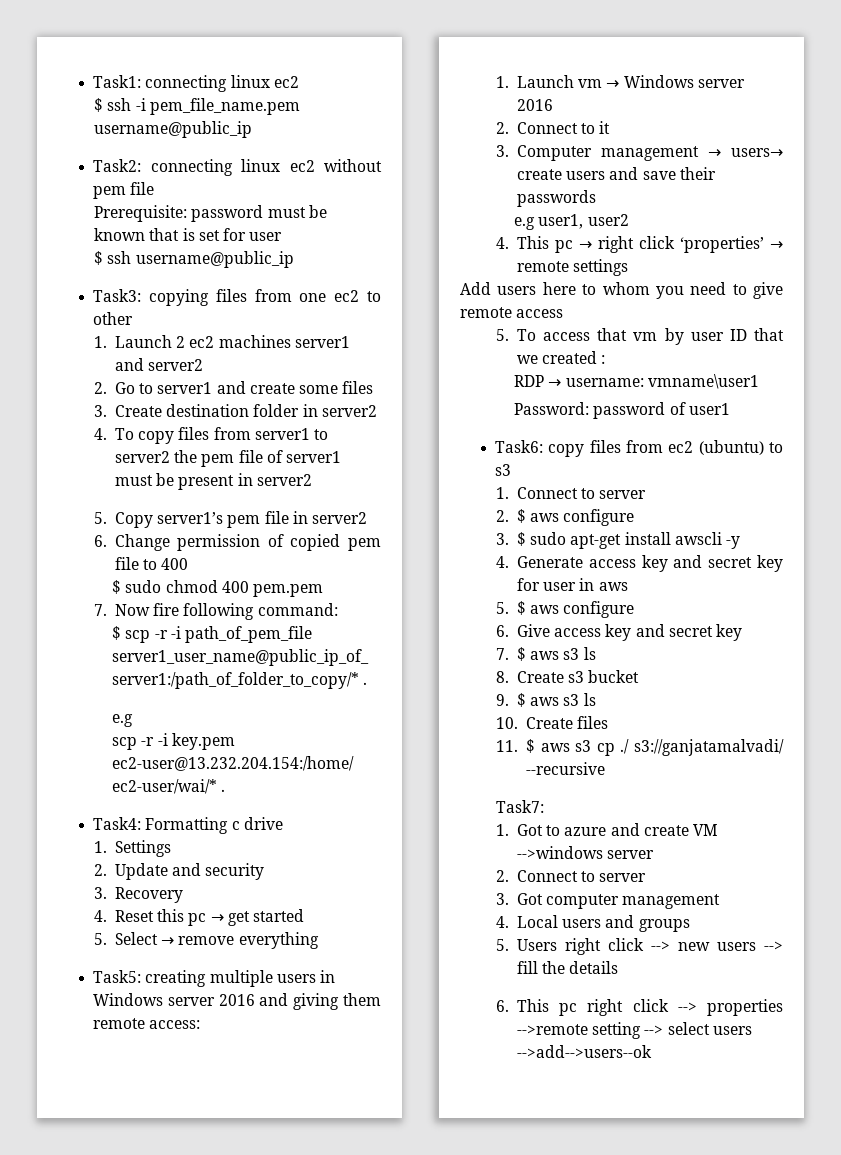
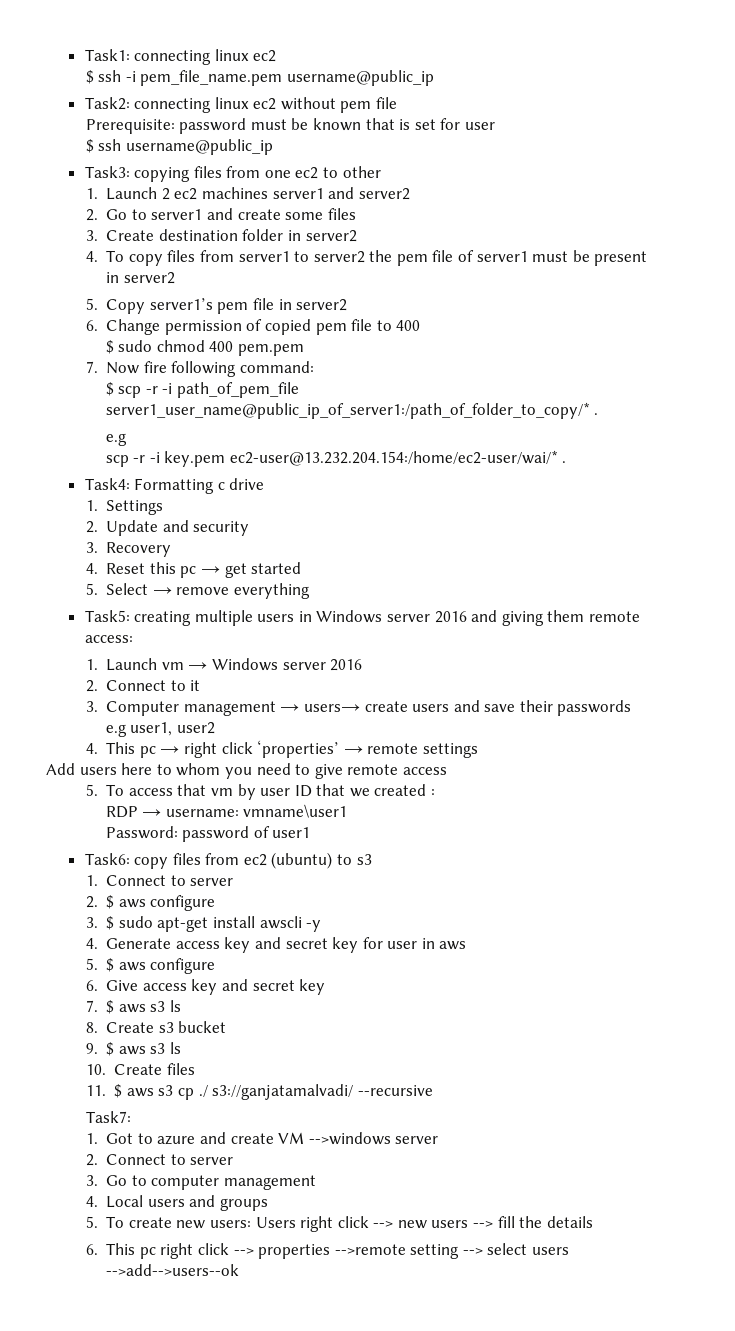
- 3. Got computer management
+ 3. Go to computer management
- 5. Users right click --> new users --> fill the details
+ 5. To create new users: Users right click --> new users --> fill the details

